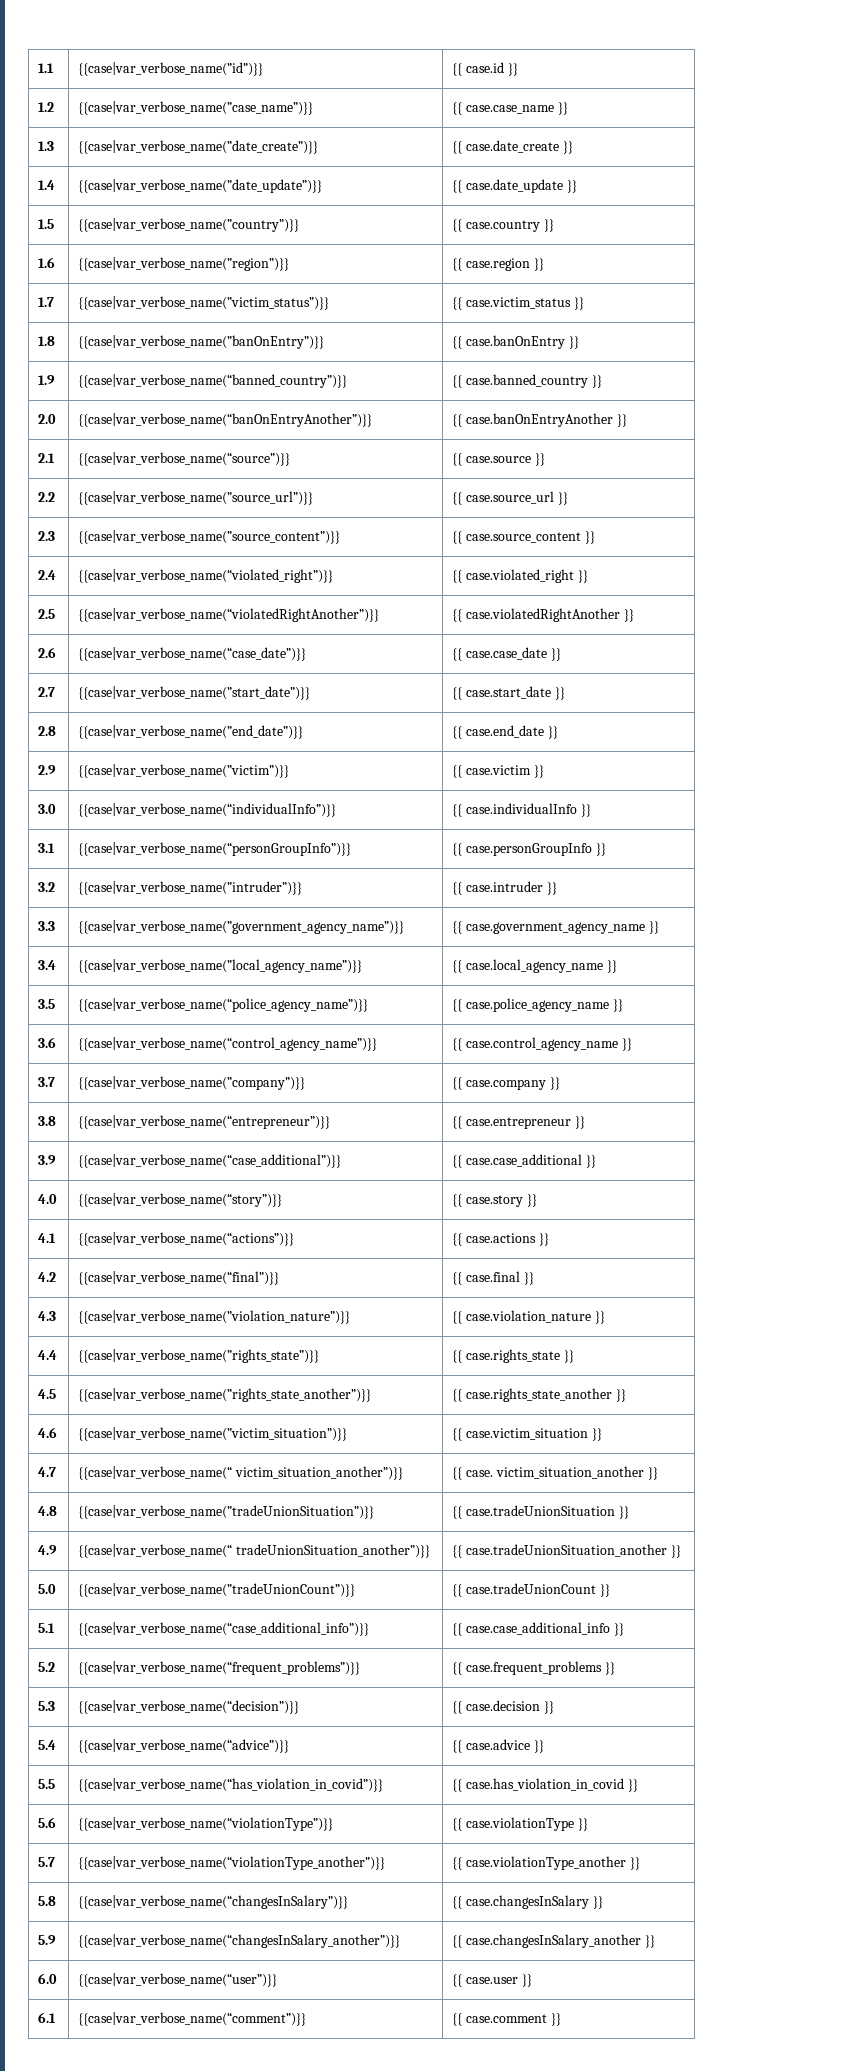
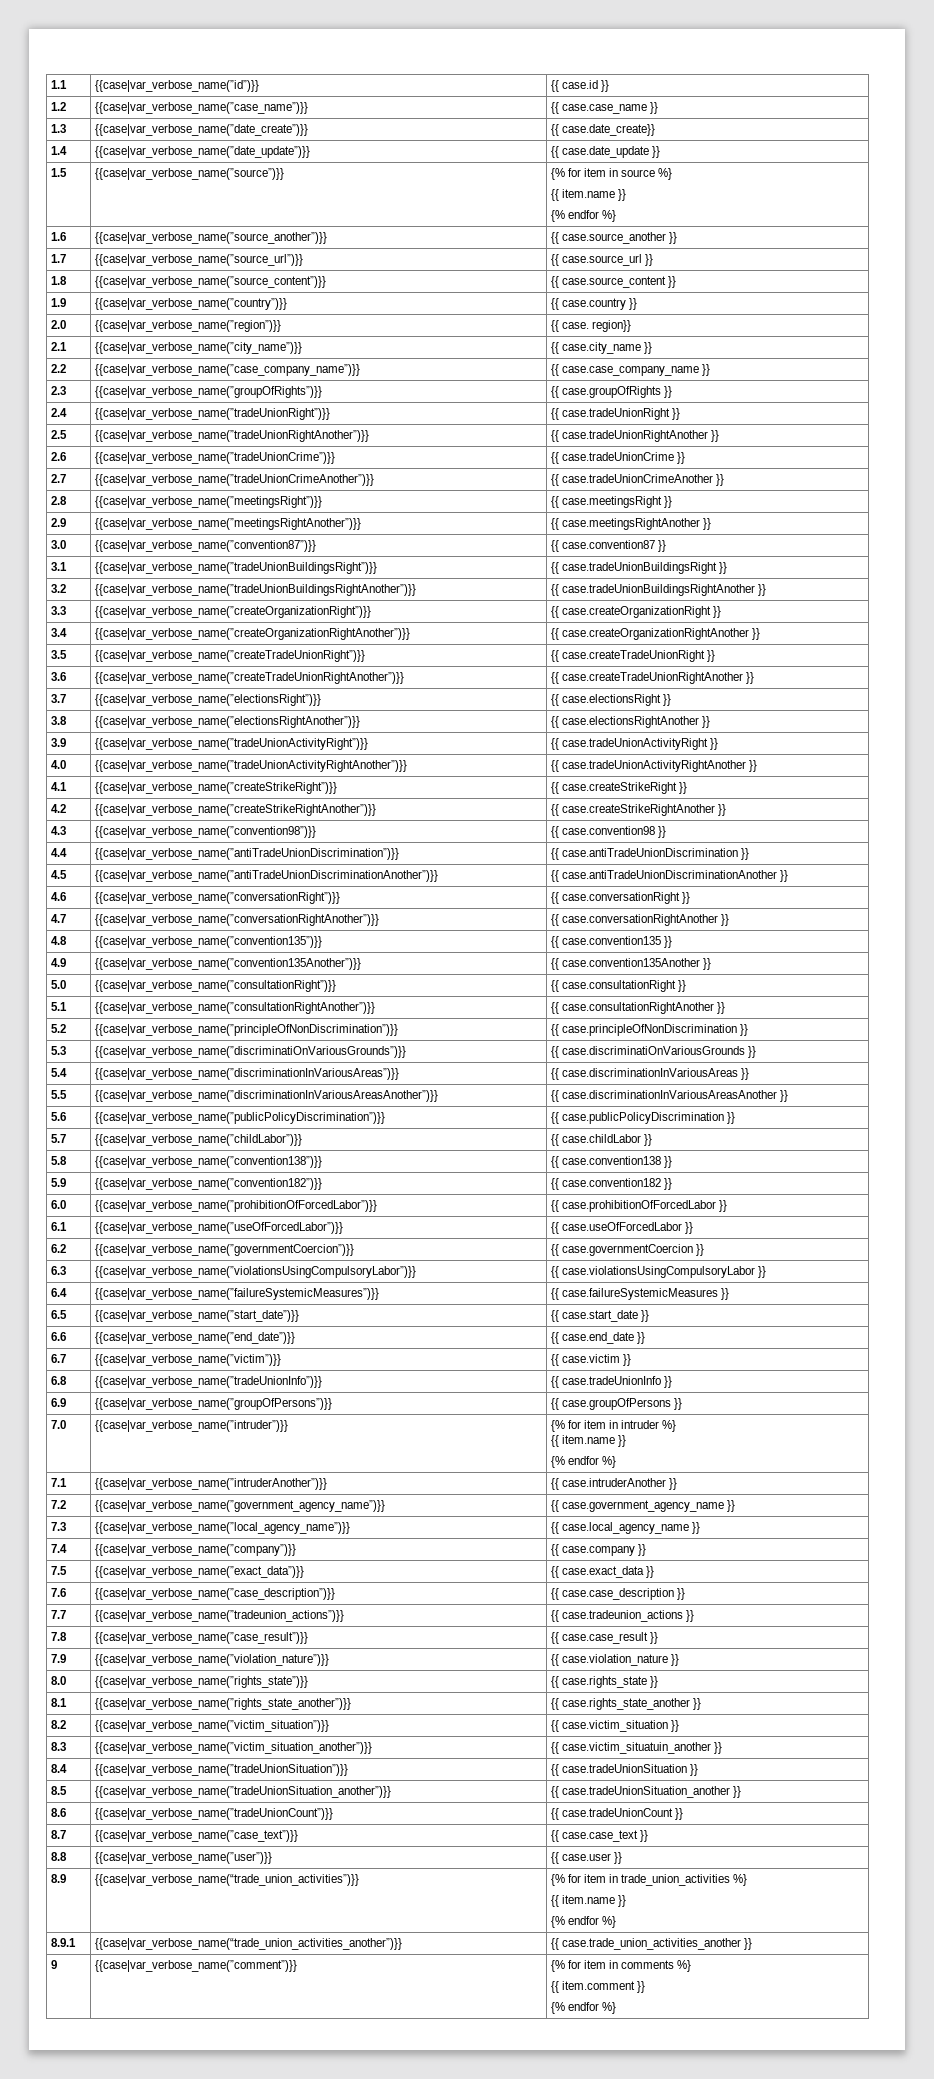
- 1.3 | {{case|var_verbose_name(”date_create”)}} | {{ case.date_create }}
+ 1.3 | {{case|var_verbose_name(”date_create”)}} | {{ case.date_create}}
- 1.5 | {{case|var_verbose_name(”country”)}} | {{ case.country }}
+ 1.5 | {{case|var_verbose_name(”source”)}} | {% for item in source %}
+ {{ item.name }}
+ {% endfor %}
- 1.6 | {{case|var_verbose_name(”region”)}} | {{ case.region }}
+ 1.6 | {{case|var_verbose_name(”source_another”)}} | {{ case.source_another }}
- 1.7 | {{case|var_verbose_name(”victim_status”)}} | {{ case.victim_status }}
- 1.8 | {{case|var_verbose_name(”banOnEntry”)}} | {{ case.banOnEntry }}
- 1.9 | {{case|var_verbose_name(“banned_country”)}} | {{ case.banned_country }}
- 2.0 | {{case|var_verbose_name(“banOnEntryAnother”)}} | {{ case.banOnEntryAnother }}
- 2.1 | {{case|var_verbose_name(“source”)}} | {{ case.source }}
- 2.2 | {{case|var_verbose_name(”source_url”)}} | {{ case.source_url }}
+ 1.7 | {{case|var_verbose_name(”source_url”)}} | {{ case.source_url }}
- 2.3 | {{case|var_verbose_name(”source_content”)}} | {{ case.source_content }}
+ 1.8 | {{case|var_verbose_name(”source_content”)}} | {{ case.source_content }}
+ 1.9 | {{case|var_verbose_name(”country”)}} | {{ case.country }}
+ 2.0 | {{case|var_verbose_name(”region”)}} | {{ case. region}}
+ 2.1 | {{case|var_verbose_name(”city_name”)}} | {{ case.city_name }}
+ 2.2 | {{case|var_verbose_name(”case_company_name”)}} | {{ case.case_company_name }}
+ 2.3 | {{case|var_verbose_name(”groupOfRights”)}} | {{ case.groupOfRights }}
- 2.4 | {{case|var_verbose_name(“violated_right”)}} | {{ case.violated_right }}
+ 2.4 | {{case|var_verbose_name(”tradeUnionRight”)}} | {{ case.tradeUnionRight }}
- 2.5 | {{case|var_verbose_name(“violatedRightAnother”)}} | {{ case.violatedRightAnother }}
+ 2.5 | {{case|var_verbose_name(”tradeUnionRightAnother”)}} | {{ case.tradeUnionRightAnother }}
- 2.6 | {{case|var_verbose_name(“case_date”)}} | {{ case.case_date }}
+ 2.6 | {{case|var_verbose_name(”tradeUnionCrime”)}} | {{ case.tradeUnionCrime }}
- 2.7 | {{case|var_verbose_name(”start_date”)}} | {{ case.start_date }}
+ 2.7 | {{case|var_verbose_name(”tradeUnionCrimeAnother”)}} | {{ case.tradeUnionCrimeAnother }}
+ 2.8 | {{case|var_verbose_name(”meetingsRight”)}} | {{ case.meetingsRight }}
+ 2.9 | {{case|var_verbose_name(”meetingsRightAnother”)}} | {{ case.meetingsRightAnother }}
+ 3.0 | {{case|var_verbose_name(”сonvention87”)}} | {{ case.сonvention87 }}
+ 3.1 | {{case|var_verbose_name(”tradeUnionBuildingsRight”)}} | {{ case.tradeUnionBuildingsRight }}
+ 3.2 | {{case|var_verbose_name(”tradeUnionBuildingsRightAnother”)}} | {{ case.tradeUnionBuildingsRightAnother }}
+ 3.3 | {{case|var_verbose_name(”createOrganizationRight”)}} | {{ case.createOrganizationRight }}
+ 3.4 | {{case|var_verbose_name(”createOrganizationRightAnother”)}} | {{ case.createOrganizationRightAnother }}
+ 3.5 | {{case|var_verbose_name(”createTradeUnionRight”)}} | {{ case.createTradeUnionRight }}
+ 3.6 | {{case|var_verbose_name(”createTradeUnionRightAnother”)}} | {{ case.createTradeUnionRightAnother }}
+ 3.7 | {{case|var_verbose_name(”electionsRight”)}} | {{ case.electionsRight }}
+ 3.8 | {{case|var_verbose_name(”electionsRightAnother”)}} | {{ case.electionsRightAnother }}
+ 3.9 | {{case|var_verbose_name(”tradeUnionActivityRight”)}} | {{ case.tradeUnionActivityRight }}
+ 4.0 | {{case|var_verbose_name(”tradeUnionActivityRightAnother”)}} | {{ case.tradeUnionActivityRightAnother }}
+ 4.1 | {{case|var_verbose_name(”createStrikeRight”)}} | {{ case.createStrikeRight }}
+ 4.2 | {{case|var_verbose_name(”createStrikeRightAnother”)}} | {{ case.createStrikeRightAnother }}
+ 4.3 | {{case|var_verbose_name(”сonvention98”)}} | {{ case.сonvention98 }}
+ 4.4 | {{case|var_verbose_name(”antiTradeUnionDiscrimination”)}} | {{ case.antiTradeUnionDiscrimination }}
+ 4.5 | {{case|var_verbose_name(”antiTradeUnionDiscriminationAnother”)}} | {{ case.antiTradeUnionDiscriminationAnother }}
+ 4.6 | {{case|var_verbose_name(”conversationRight”)}} | {{ case.conversationRight }}
+ 4.7 | {{case|var_verbose_name(”conversationRightAnother”)}} | {{ case.conversationRightAnother }}
+ 4.8 | {{case|var_verbose_name(”сonvention135”)}} | {{ case.сonvention135 }}
+ 4.9 | {{case|var_verbose_name(”сonvention135Another”)}} | {{ case.сonvention135Another }}
+ 5.0 | {{case|var_verbose_name(”consultationRight”)}} | {{ case.consultationRight }}
+ 5.1 | {{case|var_verbose_name(”consultationRightAnother”)}} | {{ case.consultationRightAnother }}
+ 5.2 | {{case|var_verbose_name(”principleOfNonDiscrimination”)}} | {{ case.principleOfNonDiscrimination }}
+ 5.3 | {{case|var_verbose_name(”discriminatiOnVariousGrounds”)}} | {{ case.discriminatiOnVariousGrounds }}
+ 5.4 | {{case|var_verbose_name(”discriminationInVariousAreas”)}} | {{ case.discriminationInVariousAreas }}
+ 5.5 | {{case|var_verbose_name(”discriminationInVariousAreasAnother”)}} | {{ case.discriminationInVariousAreasAnother }}
+ 5.6 | {{case|var_verbose_name(”publicPolicyDiscrimination”)}} | {{ case.publicPolicyDiscrimination }}
+ 5.7 | {{case|var_verbose_name(”childLabor”)}} | {{ case.childLabor }}
+ 5.8 | {{case|var_verbose_name(”сonvention138”)}} | {{ case.сonvention138 }}
+ 5.9 | {{case|var_verbose_name(”convention182”)}} | {{ case.convention182 }}
+ 6.0 | {{case|var_verbose_name(”prohibitionOfForcedLabor”)}} | {{ case.prohibitionOfForcedLabor }}
+ 6.1 | {{case|var_verbose_name(”useOfForcedLabor”)}} | {{ case.useOfForcedLabor }}
+ 6.2 | {{case|var_verbose_name(”governmentCoercion”)}} | {{ case.governmentCoercion }}
+ 6.3 | {{case|var_verbose_name(”violationsUsingCompulsoryLabor”)}} | {{ case.violationsUsingCompulsoryLabor }}
+ 6.4 | {{case|var_verbose_name(”failureSystemicMeasures”)}} | {{ case.failureSystemicMeasures }}
+ 6.5 | {{case|var_verbose_name(”start_date”)}} | {{ case.start_date }}
- 2.8 | {{case|var_verbose_name(”end_date”)}} | {{ case.end_date }}
+ 6.6 | {{case|var_verbose_name(”end_date”)}} | {{ case.end_date }}
- 2.9 | {{case|var_verbose_name(”victim”)}} | {{ case.victim }}
+ 6.7 | {{case|var_verbose_name(”victim”)}} | {{ case.victim }}
- 3.0 | {{case|var_verbose_name(“individualInfo”)}} | {{ case.individualInfo }}
- 3.1 | {{case|var_verbose_name(“personGroupInfo”)}} | {{ case.personGroupInfo }}
- 3.2 | {{case|var_verbose_name(”intruder”)}} | {{ case.intruder }}
- 3.3 | {{case|var_verbose_name(”government_agency_name”)}} | {{ case.government_agency_name }}
+ 6.8 | {{case|var_verbose_name(”tradeUnionInfo”)}} | {{ case.tradeUnionInfo }}
+ 6.9 | {{case|var_verbose_name(”groupOfPersons”)}} | {{ case.groupOfPersons }}
+ 7.0 | {{case|var_verbose_name(”intruder”)}} | {% for item in intruder %}
+ {{ item.name }}
+ {% endfor %}
+ 7.1 | {{case|var_verbose_name(”intruderAnother”)}} | {{ case.intruderAnother }}
+ 7.2 | {{case|var_verbose_name(”government_agency_name”)}} | {{ case.government_agency_name }}
- 3.4 | {{case|var_verbose_name(”local_agency_name”)}} | {{ case.local_agency_name }}
+ 7.3 | {{case|var_verbose_name(”local_agency_name”)}} | {{ case.local_agency_name }}
- 3.5 | {{case|var_verbose_name(“police_agency_name”)}} | {{ case.police_agency_name }}
- 3.6 | {{case|var_verbose_name(“control_agency_name”)}} | {{ case.control_agency_name }}
- 3.7 | {{case|var_verbose_name(”company”)}} | {{ case.company }}
+ 7.4 | {{case|var_verbose_name(”company”)}} | {{ case.company }}
- 3.8 | {{case|var_verbose_name(“entrepreneur”)}} | {{ case.entrepreneur }}
- 3.9 | {{case|var_verbose_name(“case_additional”)}} | {{ case.case_additional }}
- 4.0 | {{case|var_verbose_name(“story”)}} | {{ case.story }}
- 4.1 | {{case|var_verbose_name(“actions”)}} | {{ case.actions }}
- 4.2 | {{case|var_verbose_name(“final”)}} | {{ case.final }}
- 4.3 | {{case|var_verbose_name(”violation_nature”)}} | {{ case.violation_nature }}
+ 7.5 | {{case|var_verbose_name(”exact_data”)}} | {{ case.exact_data }}
+ 7.6 | {{case|var_verbose_name(”case_description”)}} | {{ case.case_description }}
+ 7.7 | {{case|var_verbose_name(”tradeunion_actions”)}} | {{ case.tradeunion_actions }}
+ 7.8 | {{case|var_verbose_name(”case_result”)}} | {{ case.case_result }}
+ 7.9 | {{case|var_verbose_name(”violation_nature”)}} | {{ case.violation_nature }}
- 4.4 | {{case|var_verbose_name(”rights_state”)}} | {{ case.rights_state }}
+ 8.0 | {{case|var_verbose_name(”rights_state”)}} | {{ case.rights_state }}
- 4.5 | {{case|var_verbose_name(”rights_state_another”)}} | {{ case.rights_state_another }}
+ 8.1 | {{case|var_verbose_name(”rights_state_another”)}} | {{ case.rights_state_another }}
- 4.6 | {{case|var_verbose_name(”victim_situation”)}} | {{ case.victim_situation }}
+ 8.2 | {{case|var_verbose_name(”victim_situation”)}} | {{ case.victim_situation }}
- 4.7 | {{case|var_verbose_name(“ victim_situation_another”)}} | {{ case. victim_situation_another }}
- 4.8 | {{case|var_verbose_name(”tradeUnionSituation”)}} | {{ case.tradeUnionSituation }}
+ 8.3 | {{case|var_verbose_name(”victim_situation_another”)}} | {{ case.victim_situatuin_another }}
+ 8.4 | {{case|var_verbose_name(”tradeUnionSituation”)}} | {{ case.tradeUnionSituation }}
- 4.9 | {{case|var_verbose_name(“ tradeUnionSituation_another”)}} | {{ case.tradeUnionSituation_another }}
+ 8.5 | {{case|var_verbose_name(”tradeUnionSituation_another”)}} | {{ case.tradeUnionSituation_another }}
- 5.0 | {{case|var_verbose_name(”tradeUnionCount”)}} | {{ case.tradeUnionCount }}
+ 8.6 | {{case|var_verbose_name(”tradeUnionCount”)}} | {{ case.tradeUnionCount }}
- 5.1 | {{case|var_verbose_name(“case_additional_info”)}} | {{ case.case_additional_info }}
- 5.2 | {{case|var_verbose_name(“frequent_problems”)}} | {{ case.frequent_problems }}
- 5.3 | {{case|var_verbose_name(“decision”)}} | {{ case.decision }}
- 5.4 | {{case|var_verbose_name(“advice”)}} | {{ case.advice }}
- 5.5 | {{case|var_verbose_name(“has_violation_in_covid”)}} | {{ case.has_violation_in_covid }}
- 5.6 | {{case|var_verbose_name(“violationType”)}} | {{ case.violationType }}
- 5.7 | {{case|var_verbose_name(“violationType_another”)}} | {{ case.violationType_another }}
- 5.8 | {{case|var_verbose_name(“changesInSalary”)}} | {{ case.changesInSalary }}
- 5.9 | {{case|var_verbose_name(“changesInSalary_another”)}} | {{ case.changesInSalary_another }}
- 6.0 | {{case|var_verbose_name(“user”)}} | {{ case.user }}
- 6.1 | {{case|var_verbose_name(“comment”)}} | {{ case.comment }}
+ 8.7 | {{case|var_verbose_name(”case_text”)}} | {{ case.case_text }}
+ 8.8 | {{case|var_verbose_name(”user”)}} | {{ case.user }}
+ 8.9 | {{case|var_verbose_name(“trade_union_activities”)}} | {% for item in trade_union_activities %}
+ {{ item.name }}
+ {% endfor %}
+ 8.9.1 | {{case|var_verbose_name(“trade_union_activities_another”)}} | {{ case.trade_union_activities_another }}
+ 9 | {{case|var_verbose_name(”comment”)}} | {% for item in comments %}
+ {{ item.comment }}
+ {% endfor %}

